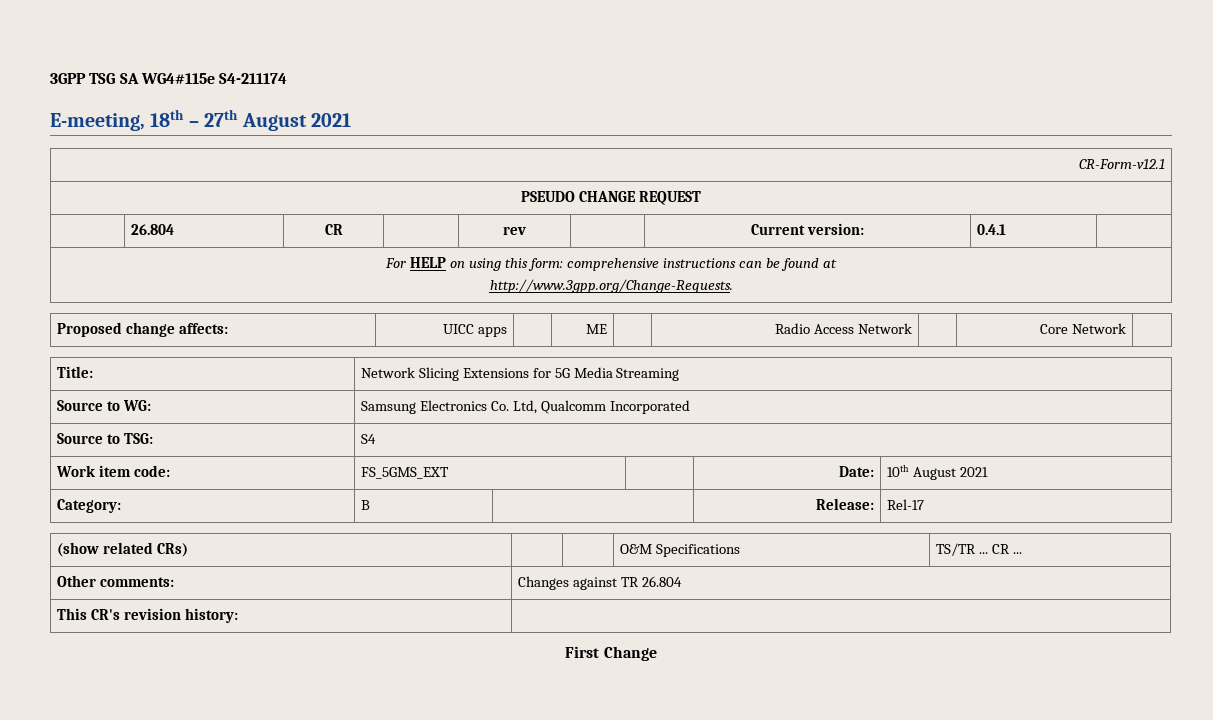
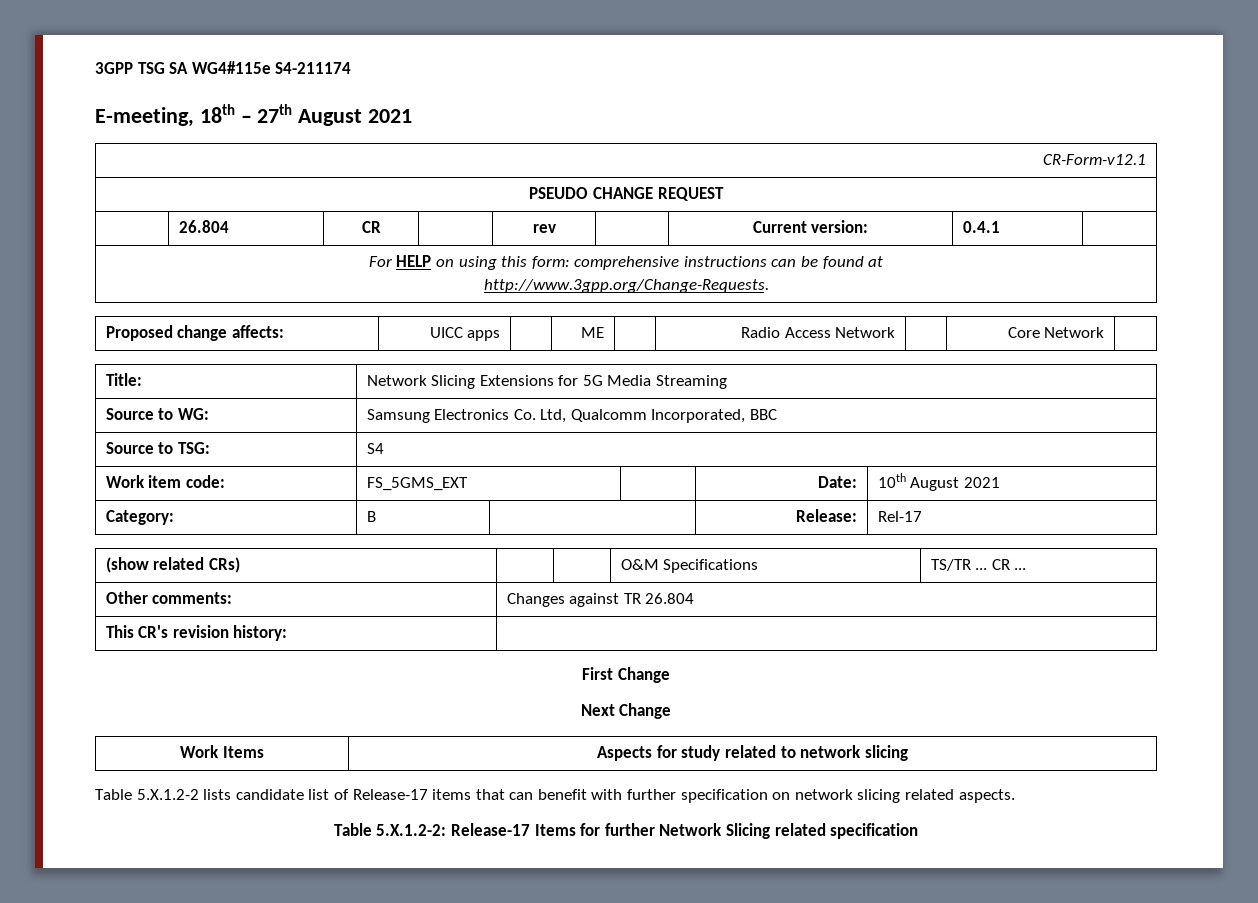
- Source to WG: | Samsung Electronics Co. Ltd, Qualcomm Incorporated
+ Source to WG: | Samsung Electronics Co. Ltd, Qualcomm Incorporated, BBC
+ Next Change
+ Work Items | Aspects for study related to network slicing
+ Table 5.X.1.2-2 lists candidate list of Release-17 items that can benefit with further specification on network slicing related aspects.
+ Table 5.X.1.2-2: Release-17 Items for further Network Slicing related specification

